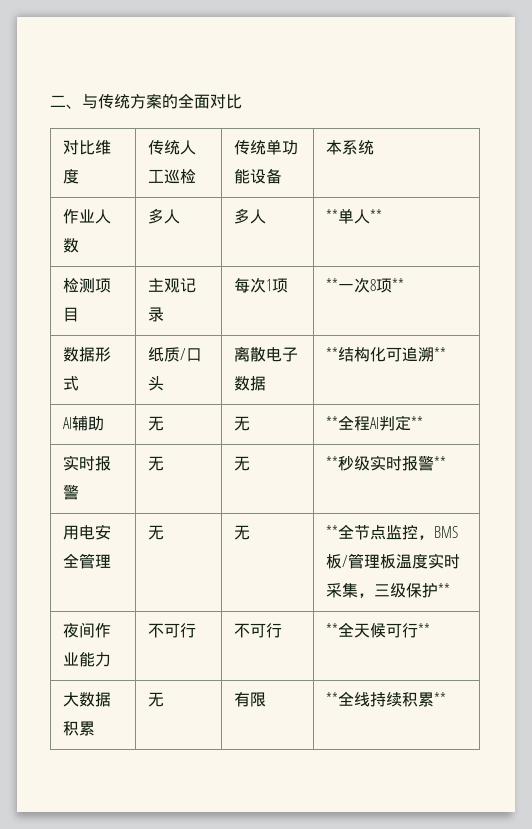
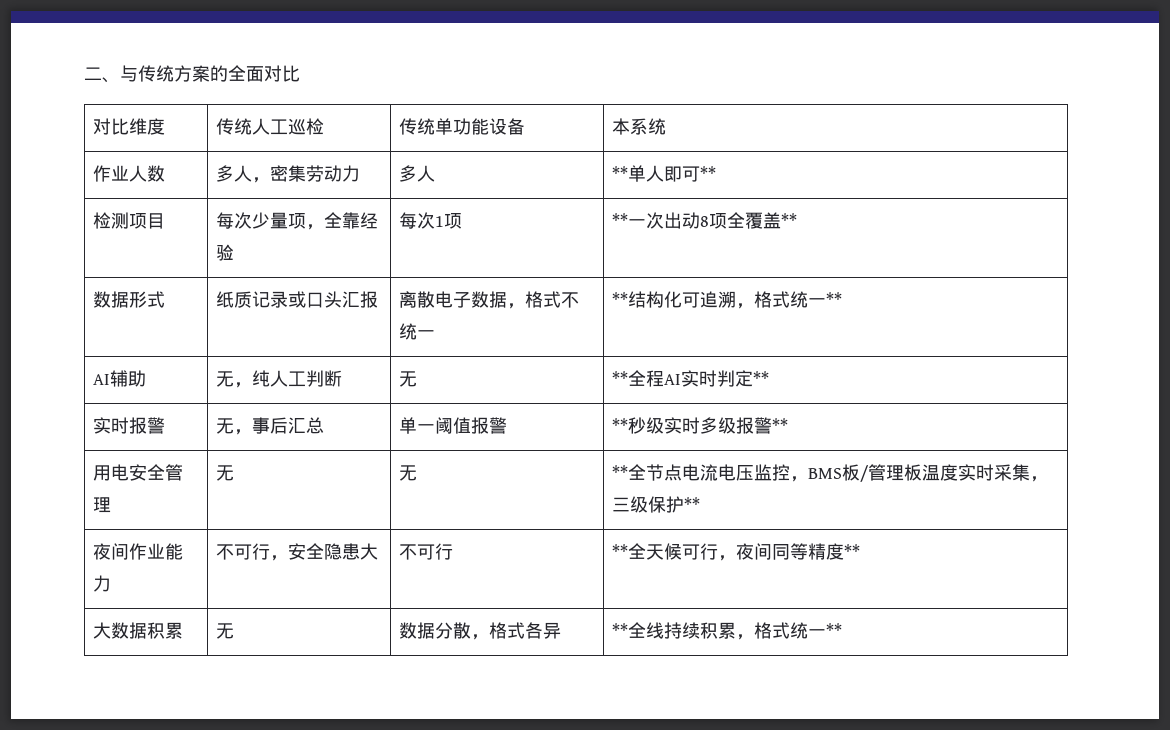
- 作业人数 | 多人 | 多人 | **单人**
+ 作业人数 | 多人，密集劳动力 | 多人 | **单人即可**
- 检测项目 | 主观记录 | 每次1项 | **一次8项**
+ 检测项目 | 每次少量项，全靠经验 | 每次1项 | **一次出动8项全覆盖**
- 数据形式 | 纸质/口头 | 离散电子数据 | **结构化可追溯**
+ 数据形式 | 纸质记录或口头汇报 | 离散电子数据，格式不统一 | **结构化可追溯，格式统一**
- AI辅助 | 无 | 无 | **全程AI判定**
+ AI辅助 | 无，纯人工判断 | 无 | **全程AI实时判定**
- 实时报警 | 无 | 无 | **秒级实时报警**
+ 实时报警 | 无，事后汇总 | 单一阈值报警 | **秒级实时多级报警**
- 用电安全管理 | 无 | 无 | **全节点监控，BMS板/管理板温度实时采集，三级保护**
+ 用电安全管理 | 无 | 无 | **全节点电流电压监控，BMS板/管理板温度实时采集，三级保护**
- 夜间作业能力 | 不可行 | 不可行 | **全天候可行**
+ 夜间作业能力 | 不可行，安全隐患大 | 不可行 | **全天候可行，夜间同等精度**
- 大数据积累 | 无 | 有限 | **全线持续积累**
+ 大数据积累 | 无 | 数据分散，格式各异 | **全线持续积累，格式统一**

